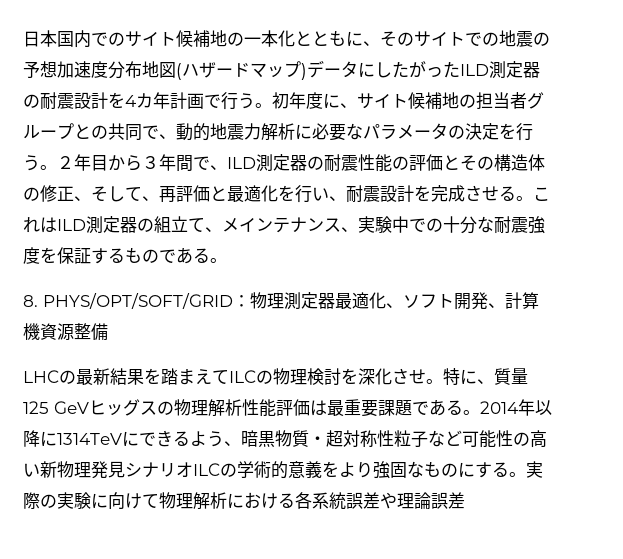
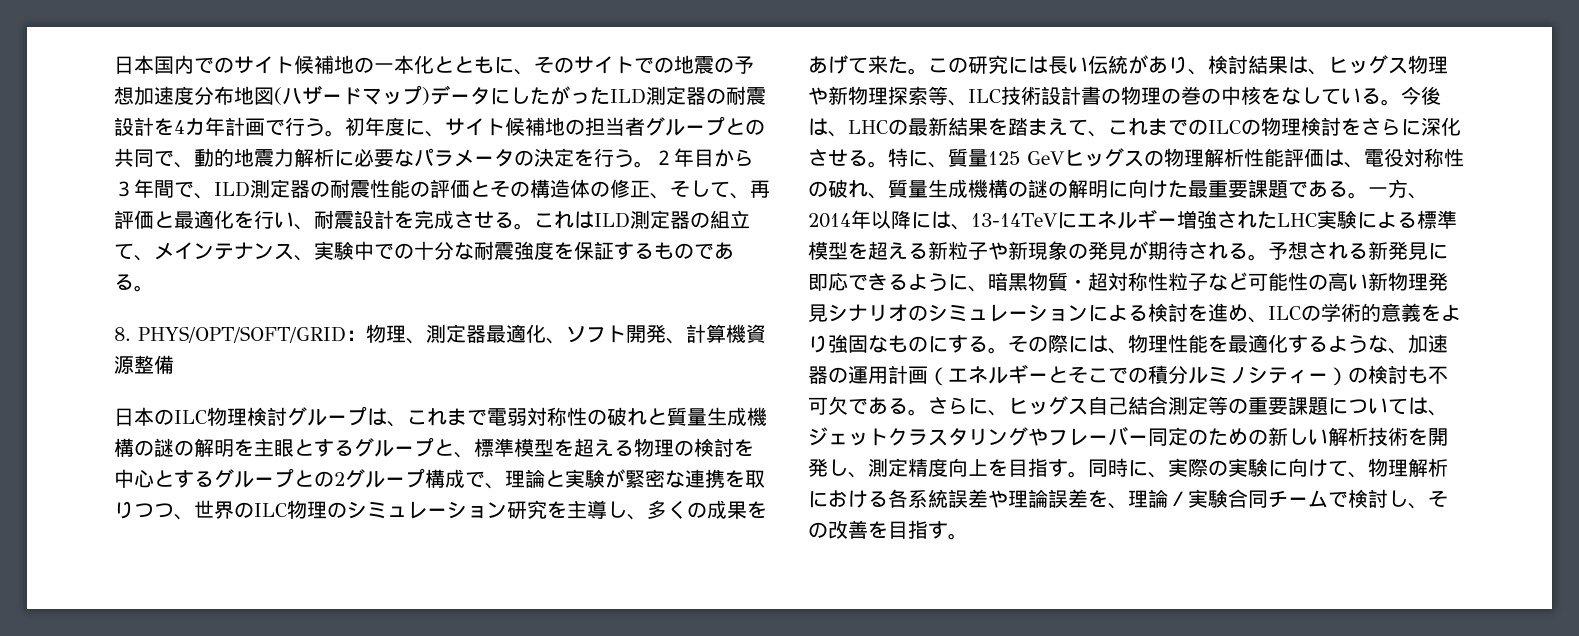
- 8. PHYS/OPT/SOFT/GRID：物理測定器最適化、ソフト開発、計算機資源整備
+ 8. PHYS/OPT/SOFT/GRID：物理、測定器最適化、ソフト開発、計算機資源整備
- LHCの最新結果を踏まえてILCの物理検討を深化させ。
+ 日本のILC物理検討グループは、これまで電弱対称性の破れと質量生成機構の謎の解明を主眼とするグループと、標準模型を超える物理の検討を中心とするグループとの2グループ構成で、理論と実験が緊密な連携を取りつつ、世界のILC物理のシミュレーション研究を主導し、多くの成果をあげて来た。この研究には長い伝統があり、検討結果は、ヒッグス物理や新物理探索等、ILC技術設計書の物理の巻の中核をなしている。今後は、LHCの最新結果を踏まえて、これまでのILCの物理検討をさらに深化させる。
- 特に、質量125 GeVヒッグスの物理解析性能評価は最重要課題である。
+ 特に、質量125 GeVヒッグスの物理解析性能評価は、電役対称性の破れ、質量生成機構の謎の解明に向けた最重要課題である。
- 2014年以降に1314TeVにできるよう、暗黒物質・超対称性粒子など可能性の高い新物理発見シナリオILCの学術的意義をより強固なものにする。
+ 一方、2014年以降には、13-14TeVにエネルギー増強されたLHC実験による標準模型を超える新粒子や新現象の発見が期待される。予想される新発見に即応できるように、暗黒物質・超対称性粒子など可能性の高い新物理発見シナリオのシミュレーションによる検討を進め、ILCの学術的意義をより強固なものにする。
- 実際の実験に向けて物理解析における各系統誤差や理論誤差
+ その際には、物理性能を最適化するような、加速器の運用計画（エネルギーとそこでの積分ルミノシティー）の検討も不可欠である。さらに、ヒッグス自己結合測定等の重要課題については、ジェットクラスタリングやフレーバー同定のための新しい解析技術を開発し、測定精度向上を目指す。同時に、実際の実験に向けて、物理解析における各系統誤差や理論誤差を、理論／実験合同チームで検討し、その改善を目指す。

